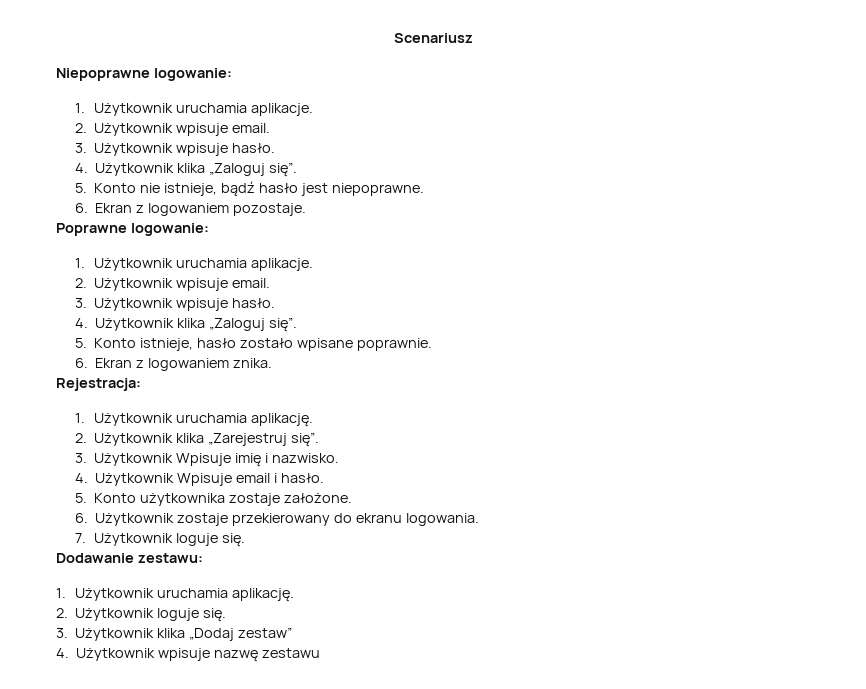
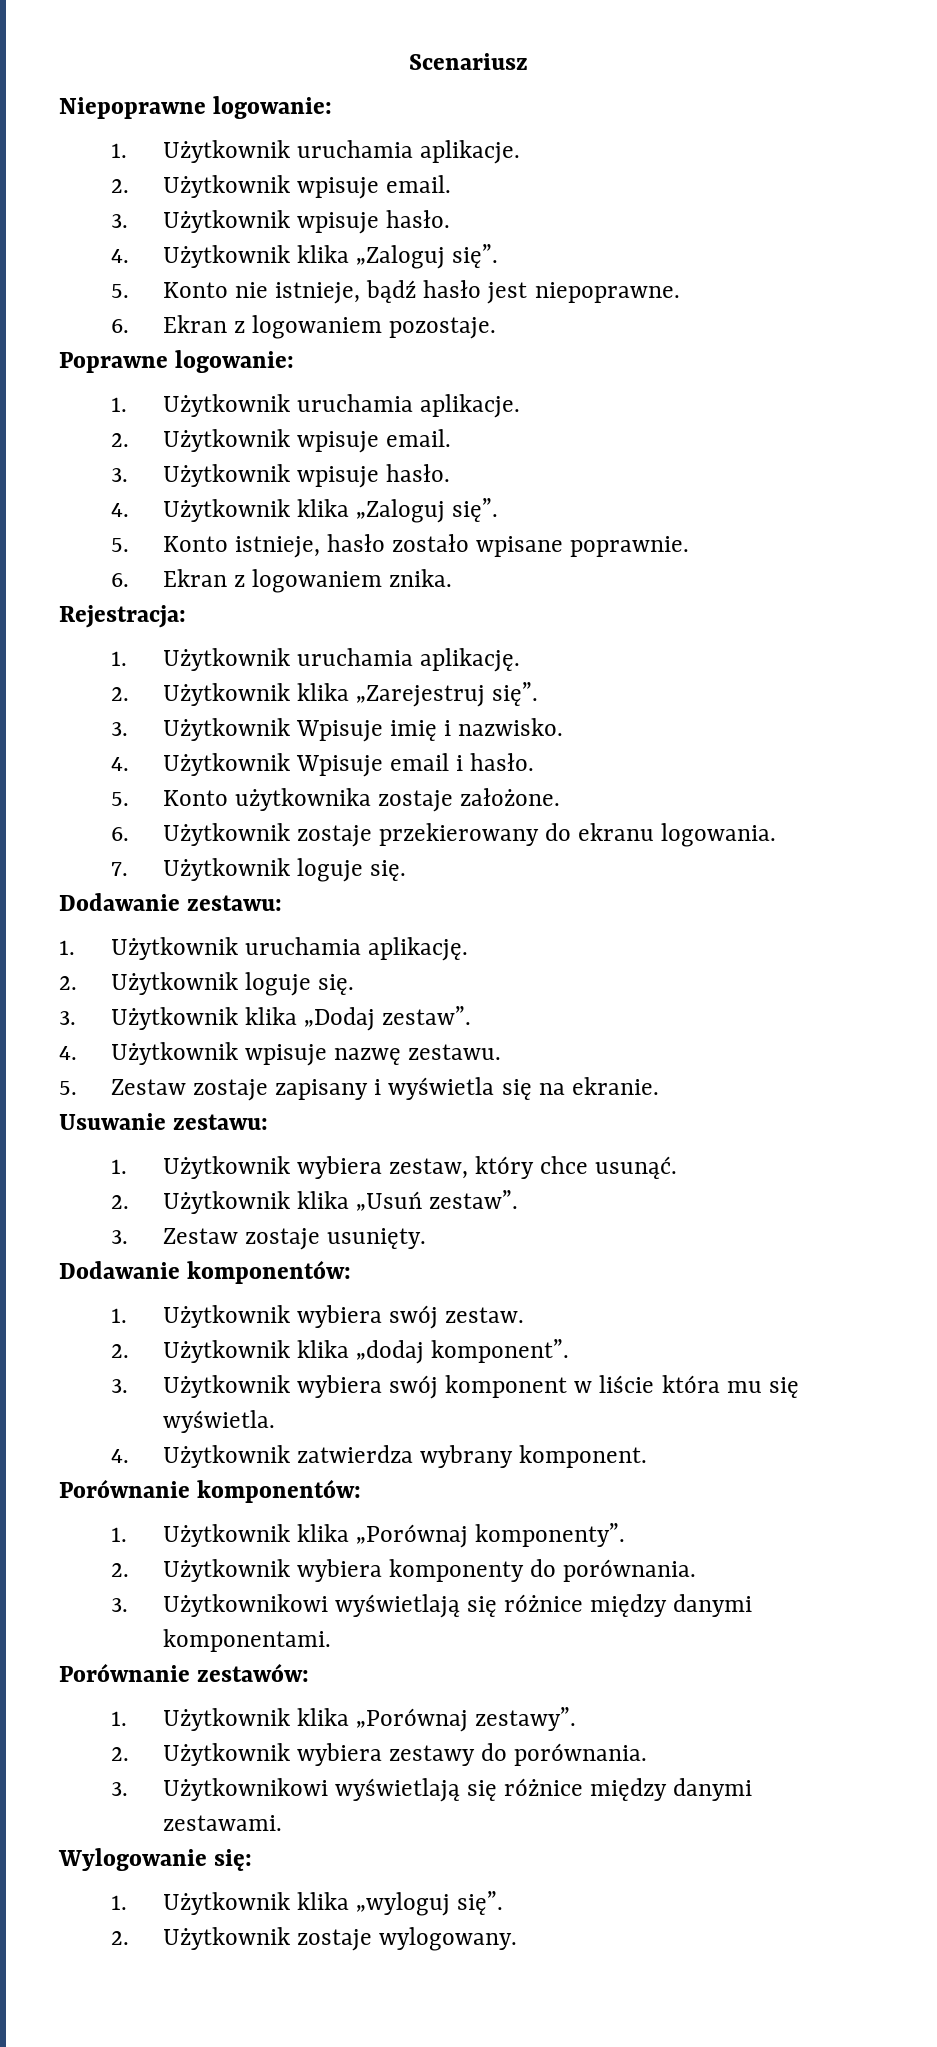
- 3. Użytkownik klika „Dodaj zestaw”
+ 3. Użytkownik klika „Dodaj zestaw”.
- 4. Użytkownik wpisuje nazwę zestawu
+ 4. Użytkownik wpisuje nazwę zestawu.
+ 5. Zestaw zostaje zapisany i wyświetla się na ekranie.
+ Usuwanie zestawu:
+ 1. Użytkownik wybiera zestaw, który chce usunąć.
+ 2. Użytkownik klika „Usuń zestaw”.
+ 3. Zestaw zostaje usunięty.
+ Dodawanie komponentów:
+ 1. Użytkownik wybiera swój zestaw.
+ 2. Użytkownik klika „dodaj komponent”.
+ 3. Użytkownik wybiera swój komponent w liście która mu się wyświetla.
+ 4. Użytkownik zatwierdza wybrany komponent.
+ Porównanie komponentów:
+ 1. Użytkownik klika „Porównaj komponenty”.
+ 2. Użytkownik wybiera komponenty do porównania.
+ 3. Użytkownikowi wyświetlają się różnice między danymi komponentami.
+ Porównanie zestawów:
+ 1. Użytkownik klika „Porównaj zestawy”.
+ 2. Użytkownik wybiera zestawy do porównania.
+ 3. Użytkownikowi wyświetlają się różnice między danymi zestawami.
+ Wylogowanie się:
+ 1. Użytkownik klika „wyloguj się”.
+ 2. Użytkownik zostaje wylogowany.

